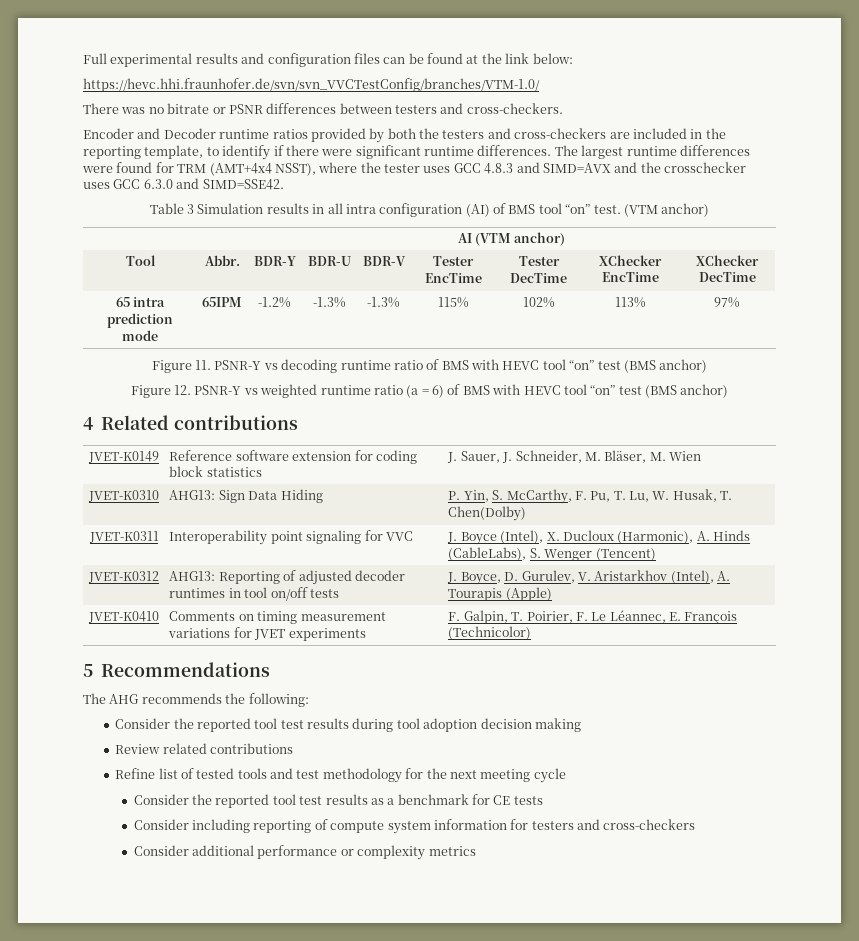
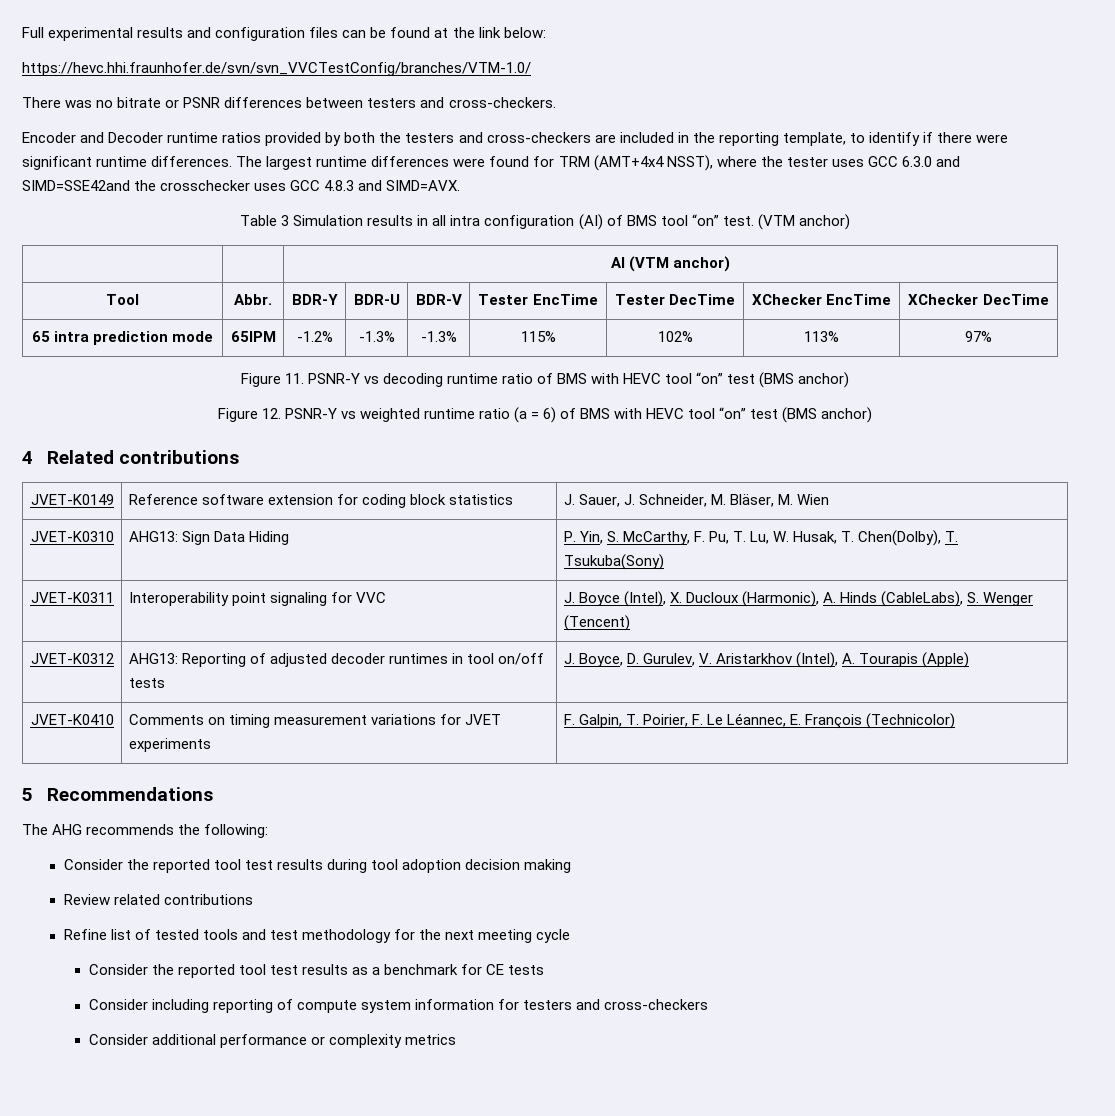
- The largest runtime differences were found for TRM (AMT+4x4 NSST), where the tester uses GCC 4.8.3 and SIMD=AVX and the crosschecker uses GCC 6.3.0 and SIMD=SSE42.
+ The largest runtime differences were found for TRM (AMT+4x4 NSST), where the tester uses GCC 6.3.0 and SIMD=SSE42and the crosschecker uses GCC 4.8.3 and SIMD=AVX.
- JVET-K0310 | AHG13: Sign Data Hiding | P. Yin, S. McCarthy, F. Pu, T. Lu, W. Husak, T. Chen(Dolby)
+ JVET-K0310 | AHG13: Sign Data Hiding | P. Yin, S. McCarthy, F. Pu, T. Lu, W. Husak, T. Chen(Dolby), T. Tsukuba(Sony)

